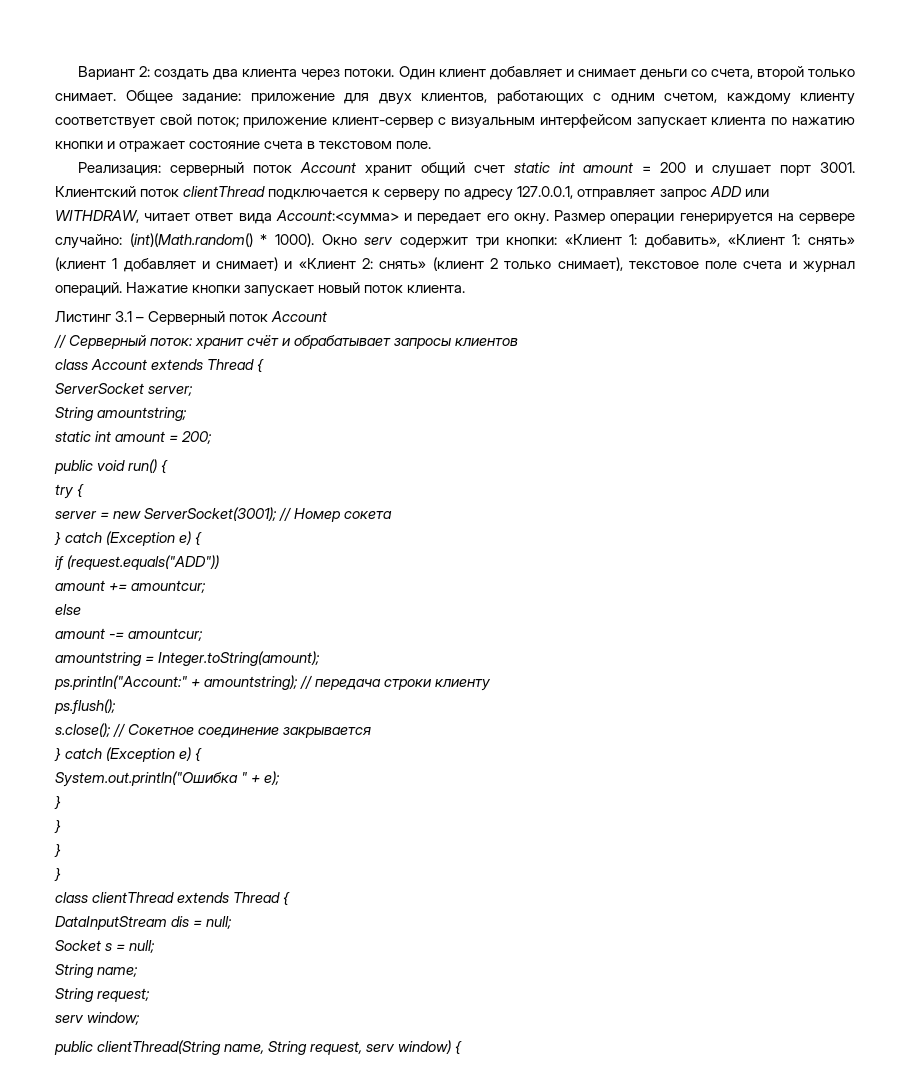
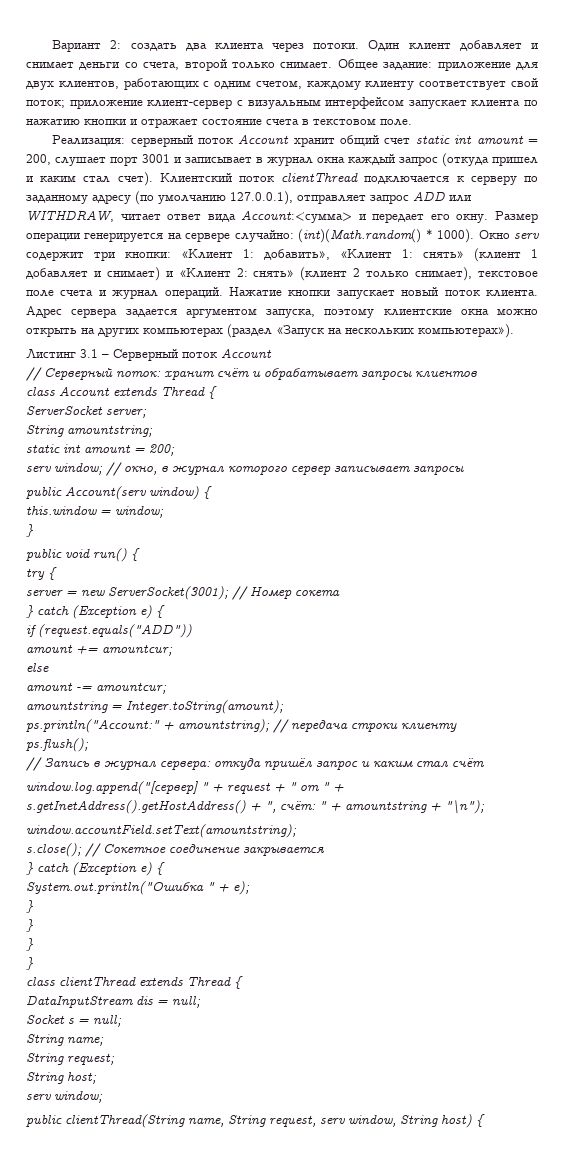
- Реализация: серверный поток Account хранит общий счет static int amount = 200 и слушает порт 3001.
+ Реализация: серверный поток Account хранит общий счет static int amount = 200, слушает порт 3001 и записывает в журнал окна каждый запрос (откуда пришел и каким стал счет).
- Клиентский поток clientThread подключается к серверу по адресу 127.0.0.1, отправляет запрос ADD или WITHDRAW, читает ответ вида Account:<сумма> и передает его окну.
+ Клиентский поток clientThread подключается к серверу по заданному адресу (по умолчанию 127.0.0.1), отправляет запрос ADD или WITHDRAW, читает ответ вида Account:<сумма> и передает его окну.
+ Адрес сервера задается аргументом запуска, поэтому клиентские окна можно открыть на других компьютерах (раздел «Запуск на нескольких компьютерах»).
+ serv window; // окно, в журнал которого сервер записывает запросы
+ public Account(serv window) {
+ this.window = window;
+ }
+ // Запись в журнал сервера: откуда пришёл запрос и каким стал счёт
+ window.log.append("[сервер] " + request + " от " + s.getInetAddress().getHostAddress() + ", счёт: " + amountstring + "\n");
+ window.accountField.setText(amountstring);
+ String host;
- public clientThread(String name, String request, serv window) {
+ public clientThread(String name, String request, serv window, String host) {

